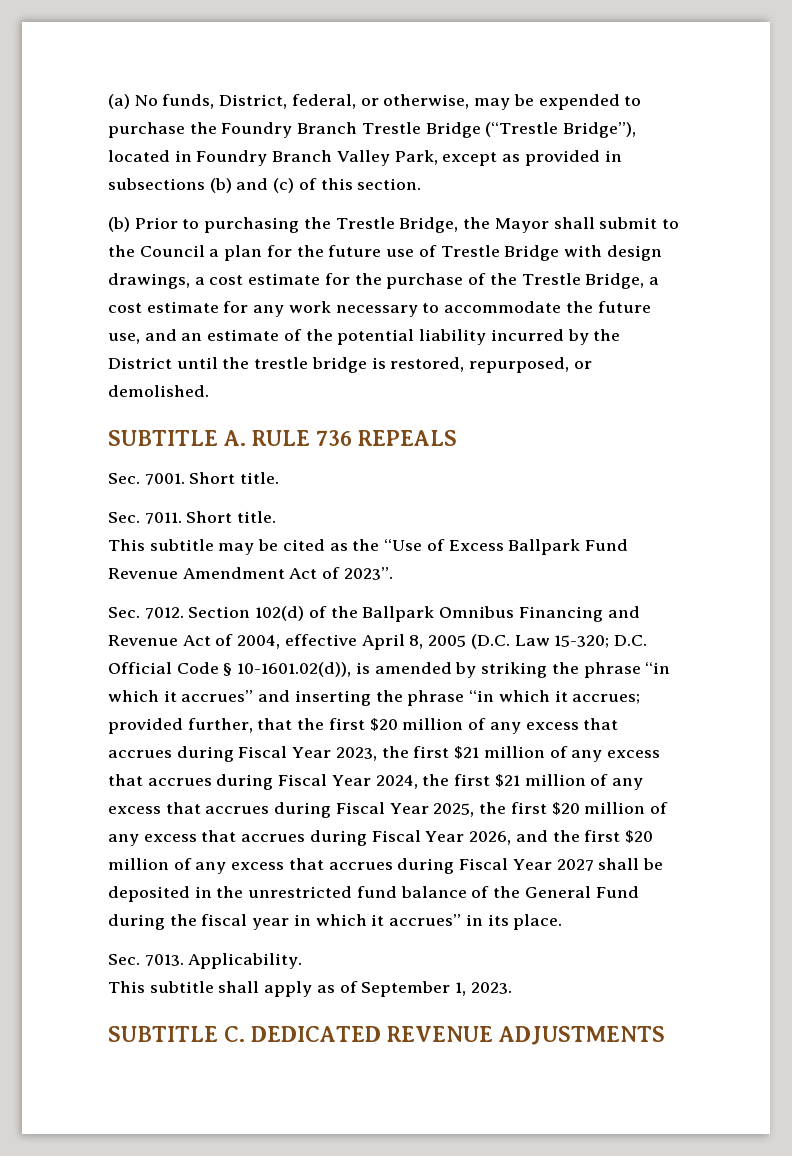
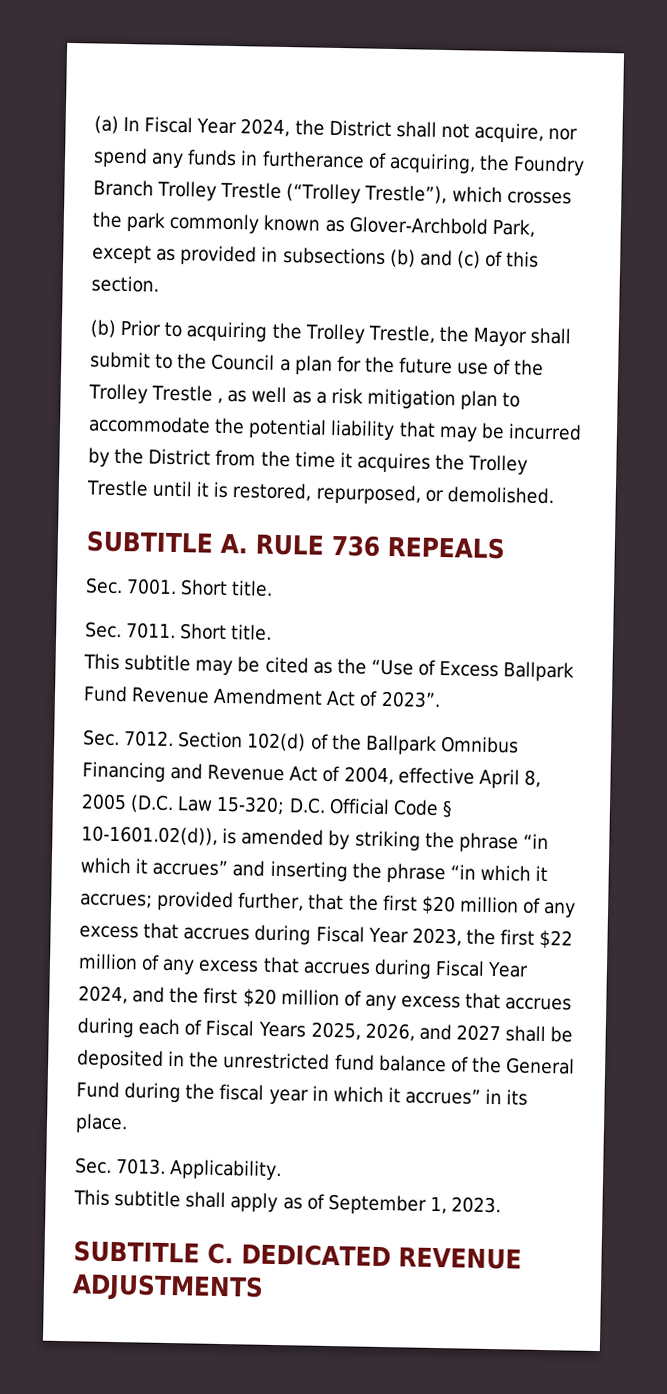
- (a) No funds, District, federal, or otherwise, may be expended to purchase the Foundry Branch Trestle Bridge (“Trestle Bridge”), located in Foundry Branch Valley Park, except as provided in subsections (b) and (c) of this section.
+ (a) In Fiscal Year 2024, the District shall not acquire, nor spend any funds in furtherance of acquiring, the Foundry Branch Trolley Trestle (“Trolley Trestle”), which crosses the park commonly known as Glover-Archbold Park, except as provided in subsections (b) and (c) of this section.
- (b) Prior to purchasing the Trestle Bridge, the Mayor shall submit to the Council a plan for the future use of Trestle Bridge with design drawings, a cost estimate for the purchase of the Trestle Bridge, a cost estimate for any work necessary to accommodate the future use, and an estimate of the potential liability incurred by the District until the trestle bridge is restored, repurposed, or demolished.
+ (b) Prior to acquiring the Trolley Trestle, the Mayor shall submit to the Council a plan for the future use of the Trolley Trestle , as well as a risk mitigation plan to accommodate the potential liability that may be incurred by the District from the time it acquires the Trolley Trestle until it is restored, repurposed, or demolished.
- provided further, that the first $20 million of any excess that accrues during Fiscal Year 2023, the first $21 million of any excess that accrues during Fiscal Year 2024, the first $21 million of any excess that accrues during Fiscal Year 2025, the first $20 million of any excess that accrues during Fiscal Year 2026, and the first $20 million of any excess that accrues during Fiscal Year 2027 shall be deposited in the unrestricted fund balance of the General Fund during the fiscal year in which it accrues” in its place.
+ provided further, that the first $20 million of any excess that accrues during Fiscal Year 2023, the first $22 million of any excess that accrues during Fiscal Year 2024, and the first $20 million of any excess that accrues during each of Fiscal Years 2025, 2026, and 2027 shall be deposited in the unrestricted fund balance of the General Fund during the fiscal year in which it accrues” in its place.

